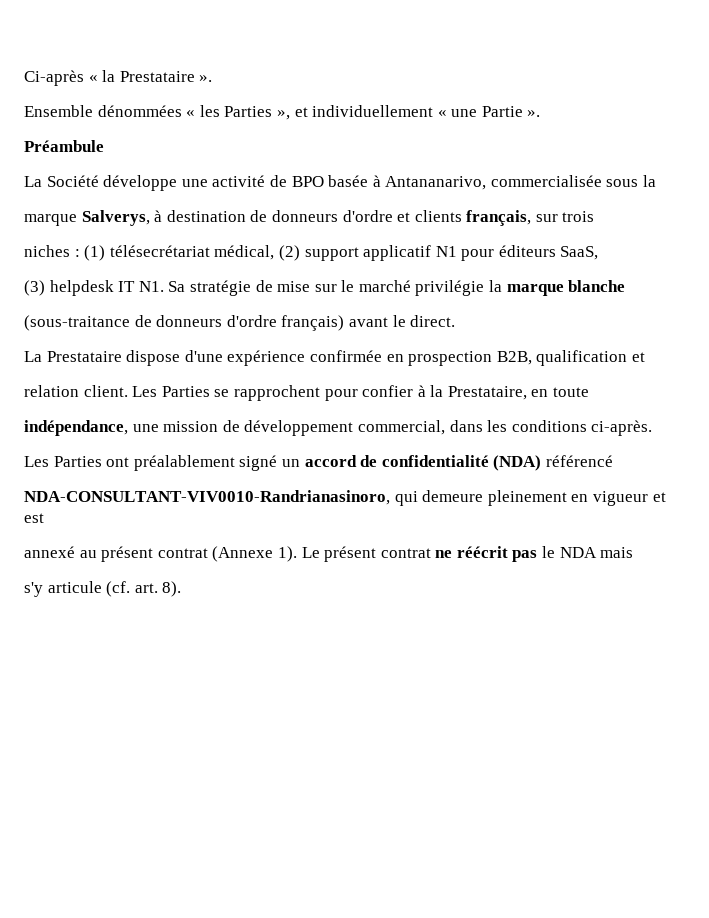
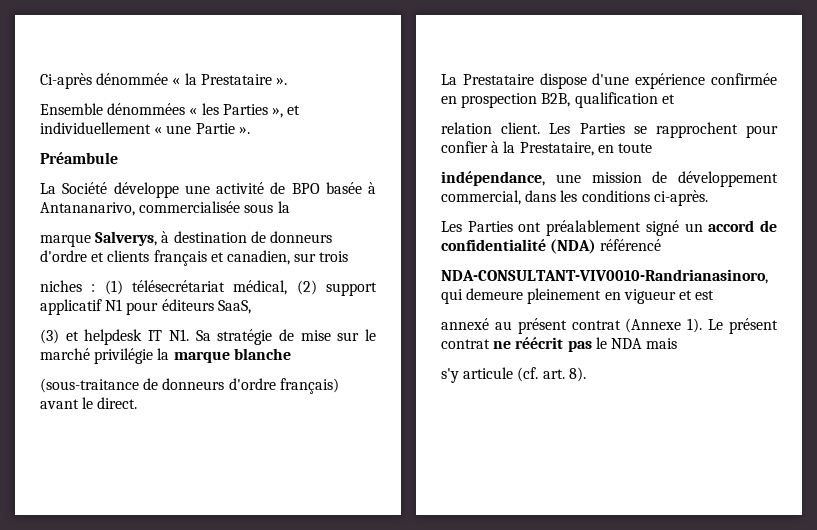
- Ci-après « la Prestataire ».
+ Ci-après dénommée « la Prestataire ».
- marque Salverys, à destination de donneurs d'ordre et clients français, sur trois
+ marque Salverys, à destination de donneurs d'ordre et clients français et canadien, sur trois
- (3) helpdesk IT N1. Sa stratégie de mise sur le marché privilégie la marque blanche
+ (3) et helpdesk IT N1. Sa stratégie de mise sur le marché privilégie la marque blanche

